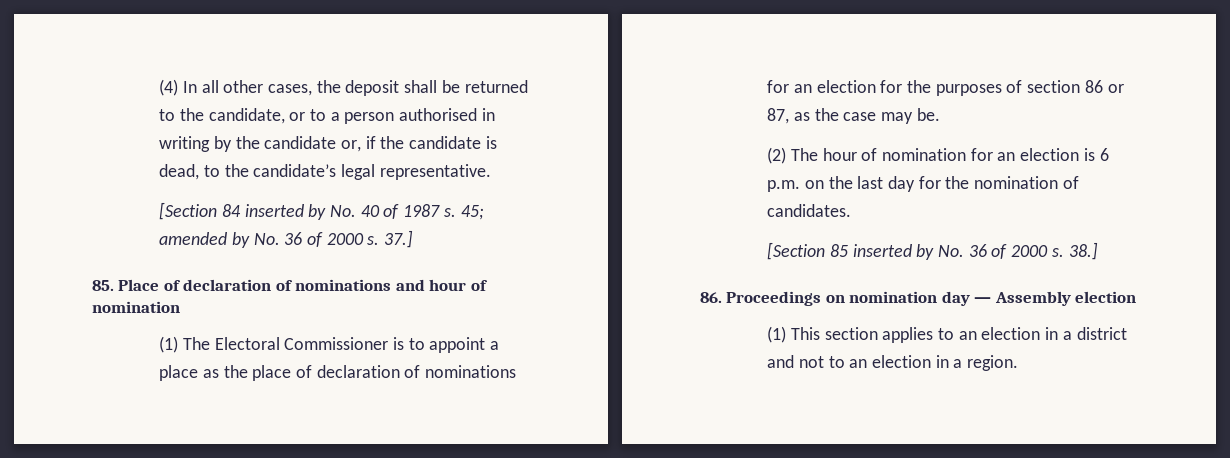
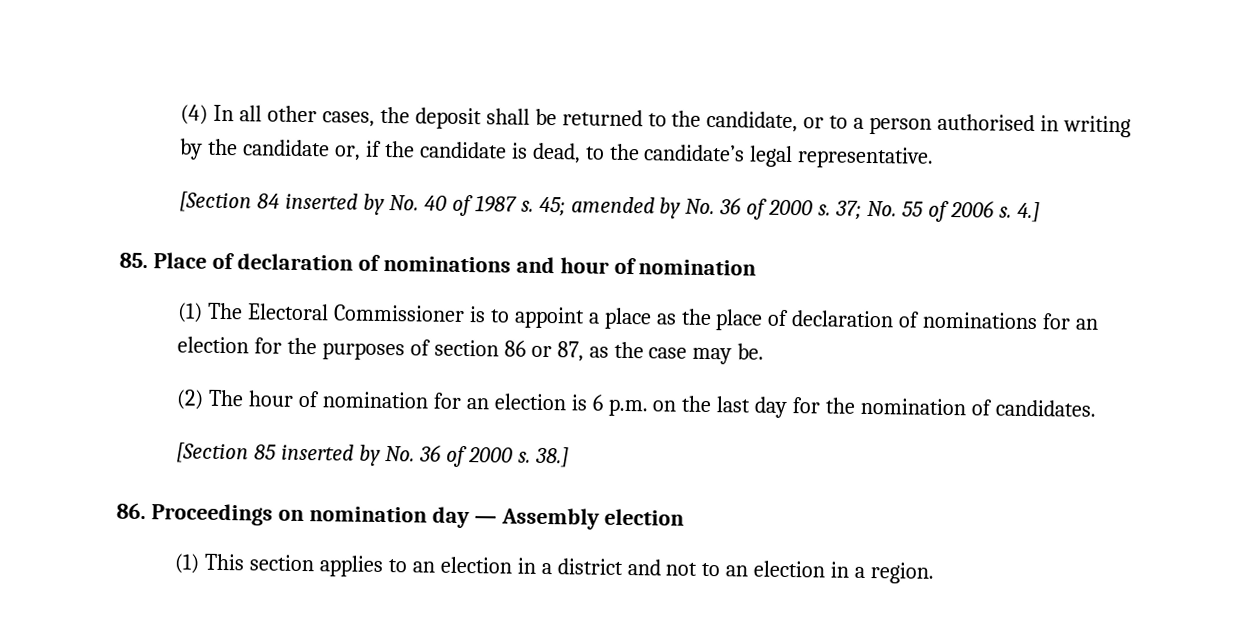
- 37.]
+ 37; No. 55 of 2006 s. 4.]

